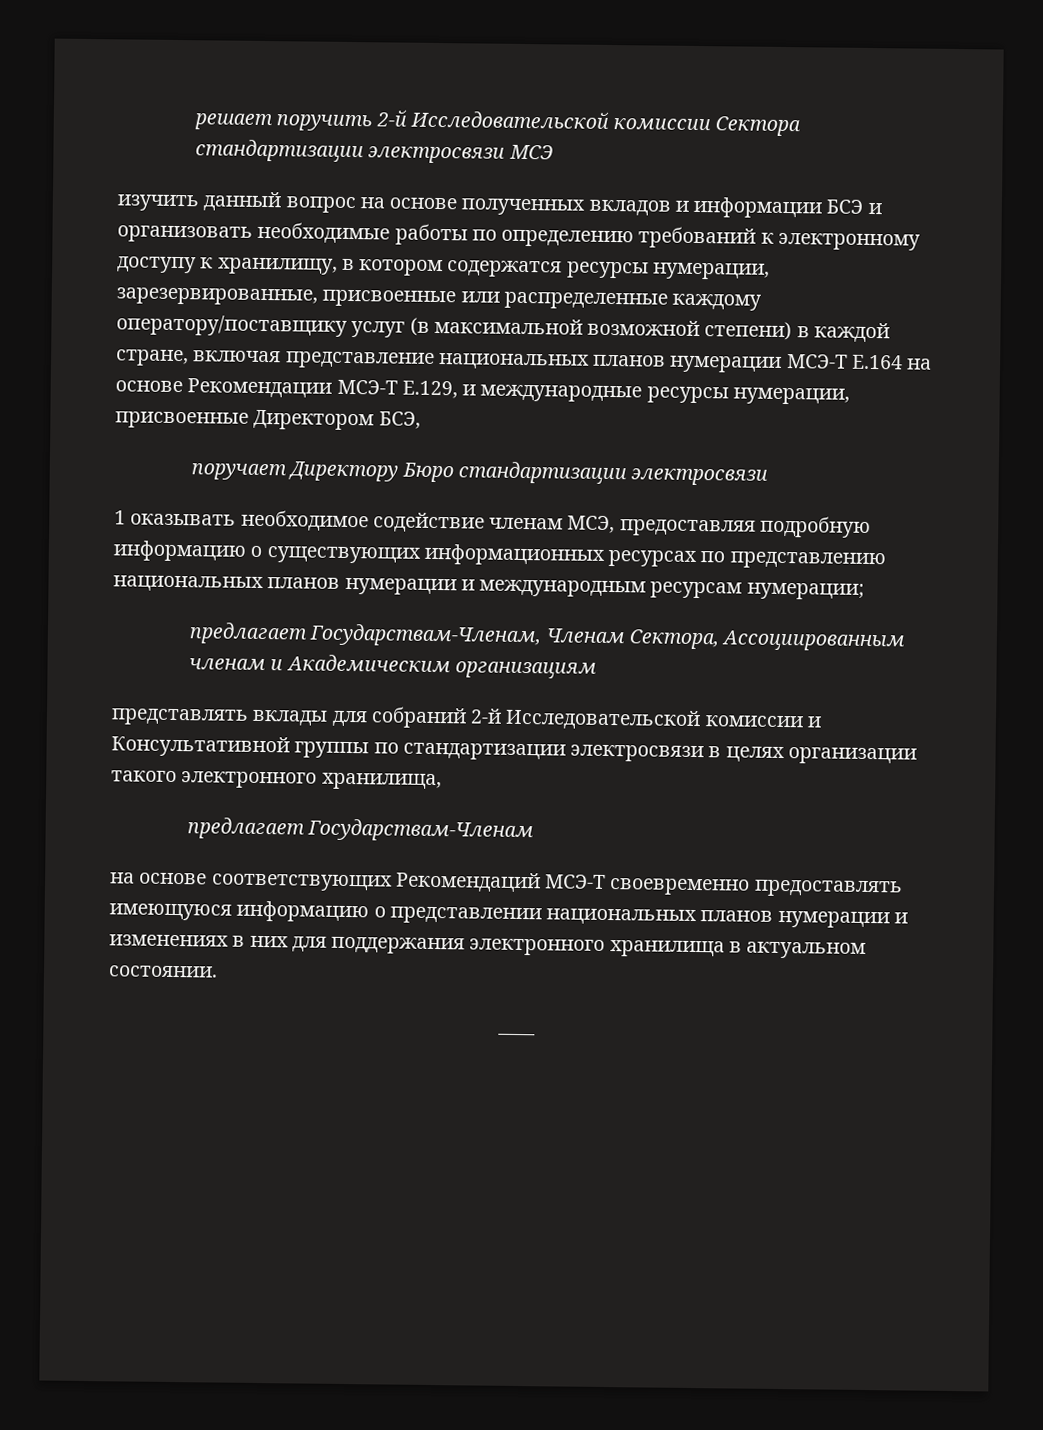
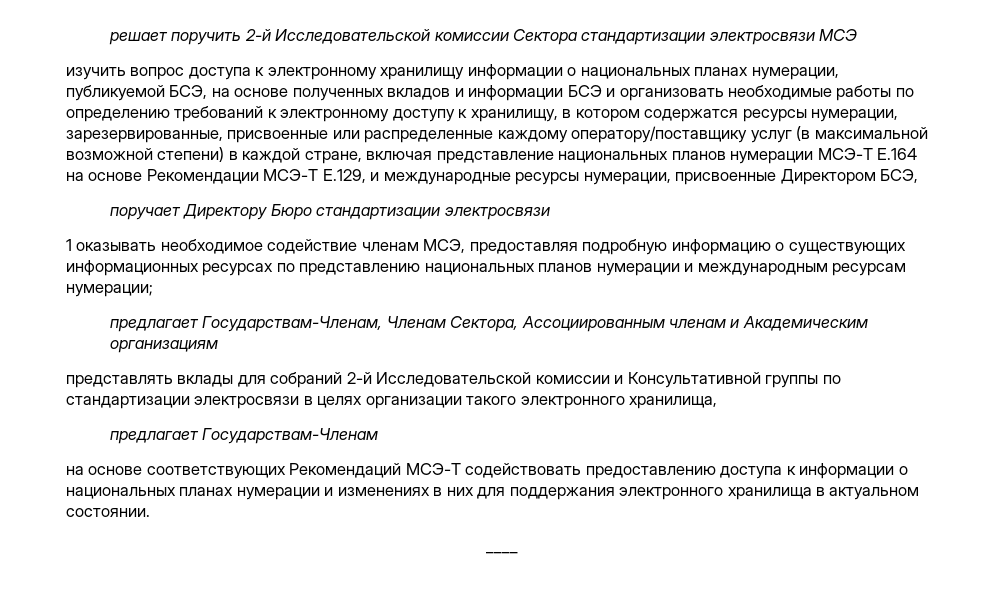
- изучить данный вопрос на основе полученных вкладов и информации БСЭ и организовать необходимые работы по определению требований к электронному доступу к хранилищу, в котором содержатся ресурсы нумерации, зарезервированные, присвоенные или распределенные каждому оператору/поставщику услуг (в максимальной возможной степени) в каждой стране, включая представление национальных планов нумерации МСЭ-T E.164 на основе Рекомендации МСЭ-T E.129, и международные ресурсы нумерации, присвоенные Директором БСЭ,
+ изучить вопрос доступа к электронному хранилищу информации о национальных планах нумерации, публикуемой БСЭ, на основе полученных вкладов и информации БСЭ и организовать необходимые работы по определению требований к электронному доступу к хранилищу, в котором содержатся ресурсы нумерации, зарезервированные, присвоенные или распределенные каждому оператору/поставщику услуг (в максимальной возможной степени) в каждой стране, включая представление национальных планов нумерации МСЭ-T E.164 на основе Рекомендации МСЭ-T E.129, и международные ресурсы нумерации, присвоенные Директором БСЭ,
- на основе соответствующих Рекомендаций МСЭ-Т своевременно предоставлять имеющуюся информацию о представлении национальных планов нумерации и изменениях в них для поддержания электронного хранилища в актуальном состоянии.
+ на основе соответствующих Рекомендаций МСЭ-Т содействовать предоставлению доступа к информации о национальных планах нумерации и изменениях в них для поддержания электронного хранилища в актуальном состоянии.

